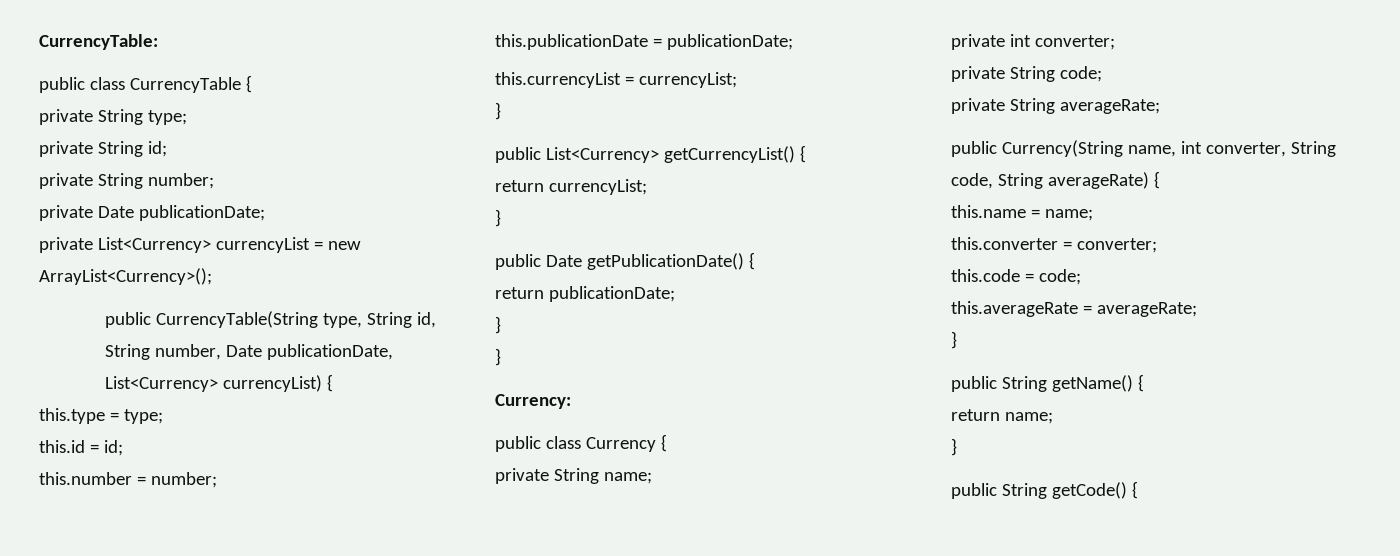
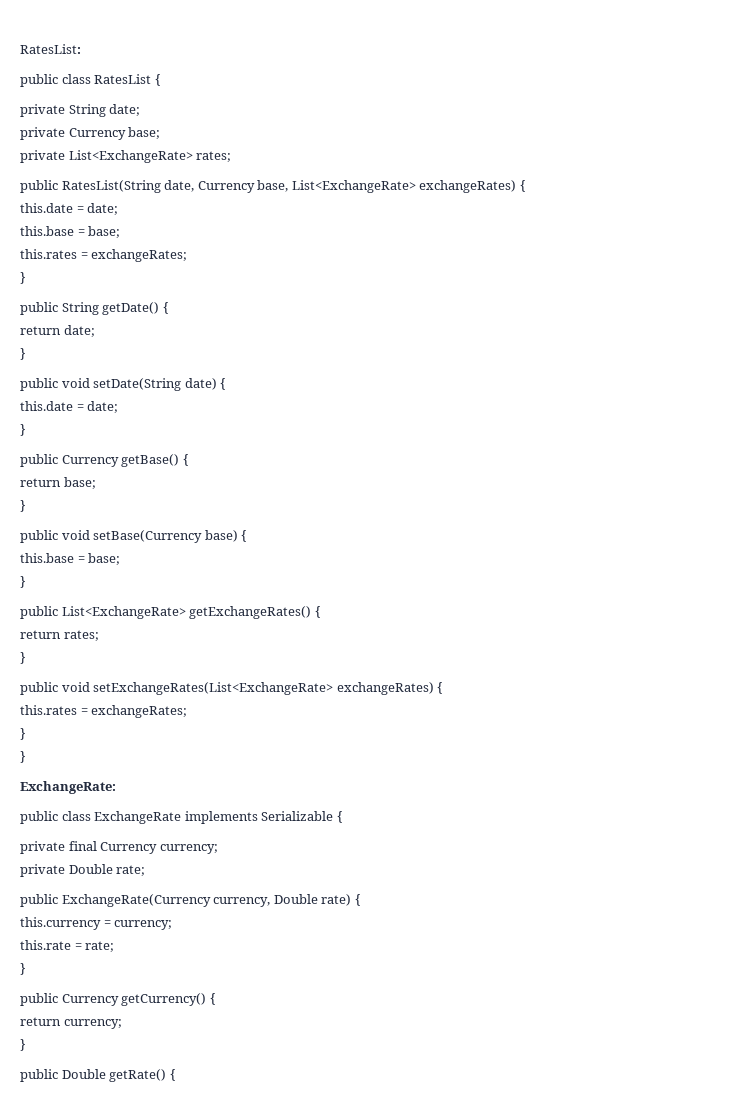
- CurrencyTable:
- public class CurrencyTable {
- private String type;
- private String id;
- private String number;
- private Date publicationDate;
- private List<Currency> currencyList = new ArrayList<Currency>();
- public CurrencyTable(String type, String id, String number, Date publicationDate, List<Currency> currencyList) {
- this.type = type;
- this.id = id;
- this.number = number;
- this.publicationDate = publicationDate;
- this.currencyList = currencyList;
+ RatesList:
+ public class RatesList {
+ private String date;
+ private Currency base;
+ private List<ExchangeRate> rates;
+ public RatesList(String date, Currency base, List<ExchangeRate> exchangeRates) {
+ this.date = date;
+ this.base = base;
+ this.rates = exchangeRates;
  }
- public List<Currency> getCurrencyList() {
- return currencyList;
+ public String getDate() {
+ return date;
  }
- public Date getPublicationDate() {
- return publicationDate;
+ public void setDate(String date) {
+ this.date = date;
+ }
+ public Currency getBase() {
+ return base;
+ }
+ public void setBase(Currency base) {
+ this.base = base;
+ }
+ public List<ExchangeRate> getExchangeRates() {
+ return rates;
+ }
+ public void setExchangeRates(List<ExchangeRate> exchangeRates) {
+ this.rates = exchangeRates;
- Currency:
- public class Currency {
- private String name;
- private int converter;
- private String code;
- private String averageRate;
- public Currency(String name, int converter, String code, String averageRate) {
- this.name = name;
- this.converter = converter;
- this.code = code;
- this.averageRate = averageRate;
+ ExchangeRate:
+ public class ExchangeRate implements Serializable {
+ private final Currency currency;
+ private Double rate;
+ public ExchangeRate(Currency currency, Double rate) {
+ this.currency = currency;
+ this.rate = rate;
  }
- public String getName() {
- return name;
+ public Currency getCurrency() {
+ return currency;
  }
- public String getCode() {
+ public Double getRate() {

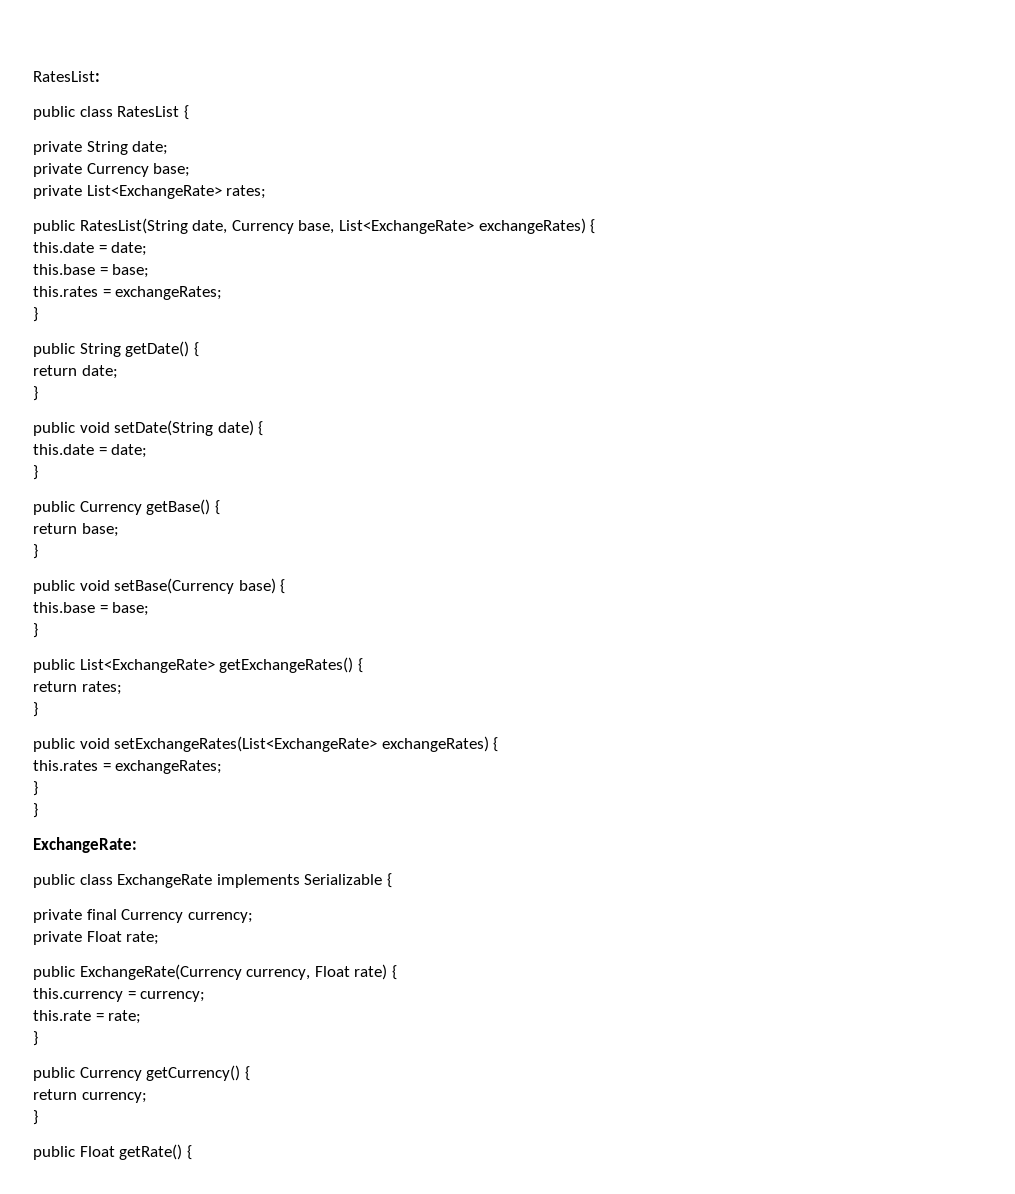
- private Double rate;
+ private Float rate;
- public ExchangeRate(Currency currency, Double rate) {
+ public ExchangeRate(Currency currency, Float rate) {
- public Double getRate() {
+ public Float getRate() {

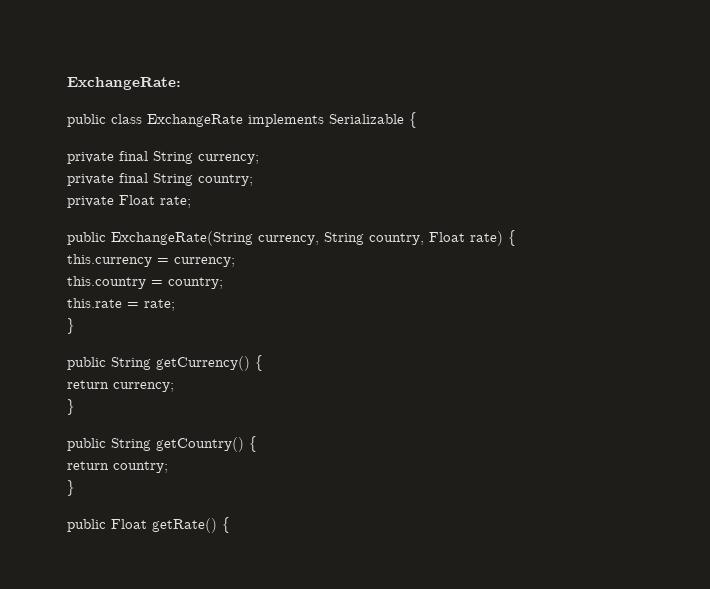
- RatesList:
- public class RatesList {
- private String date;
- private Currency base;
- private List<ExchangeRate> rates;
- public RatesList(String date, Currency base, List<ExchangeRate> exchangeRates) {
- this.date = date;
- this.base = base;
- this.rates = exchangeRates;
- }
- public String getDate() {
- return date;
- }
- public void setDate(String date) {
- this.date = date;
- }
- public Currency getBase() {
- return base;
- }
- public void setBase(Currency base) {
- this.base = base;
- }
- public List<ExchangeRate> getExchangeRates() {
- return rates;
- }
- public void setExchangeRates(List<ExchangeRate> exchangeRates) {
- this.rates = exchangeRates;
- }
- }
- private final Currency currency;
+ private final String currency;
+ private final String country;
- public ExchangeRate(Currency currency, Float rate) {
+ public ExchangeRate(String currency, String country, Float rate) {
+ this.country = country;
- public Currency getCurrency() {
+ public String getCurrency() {
+ public String getCountry() {
+ return country;
+ }

